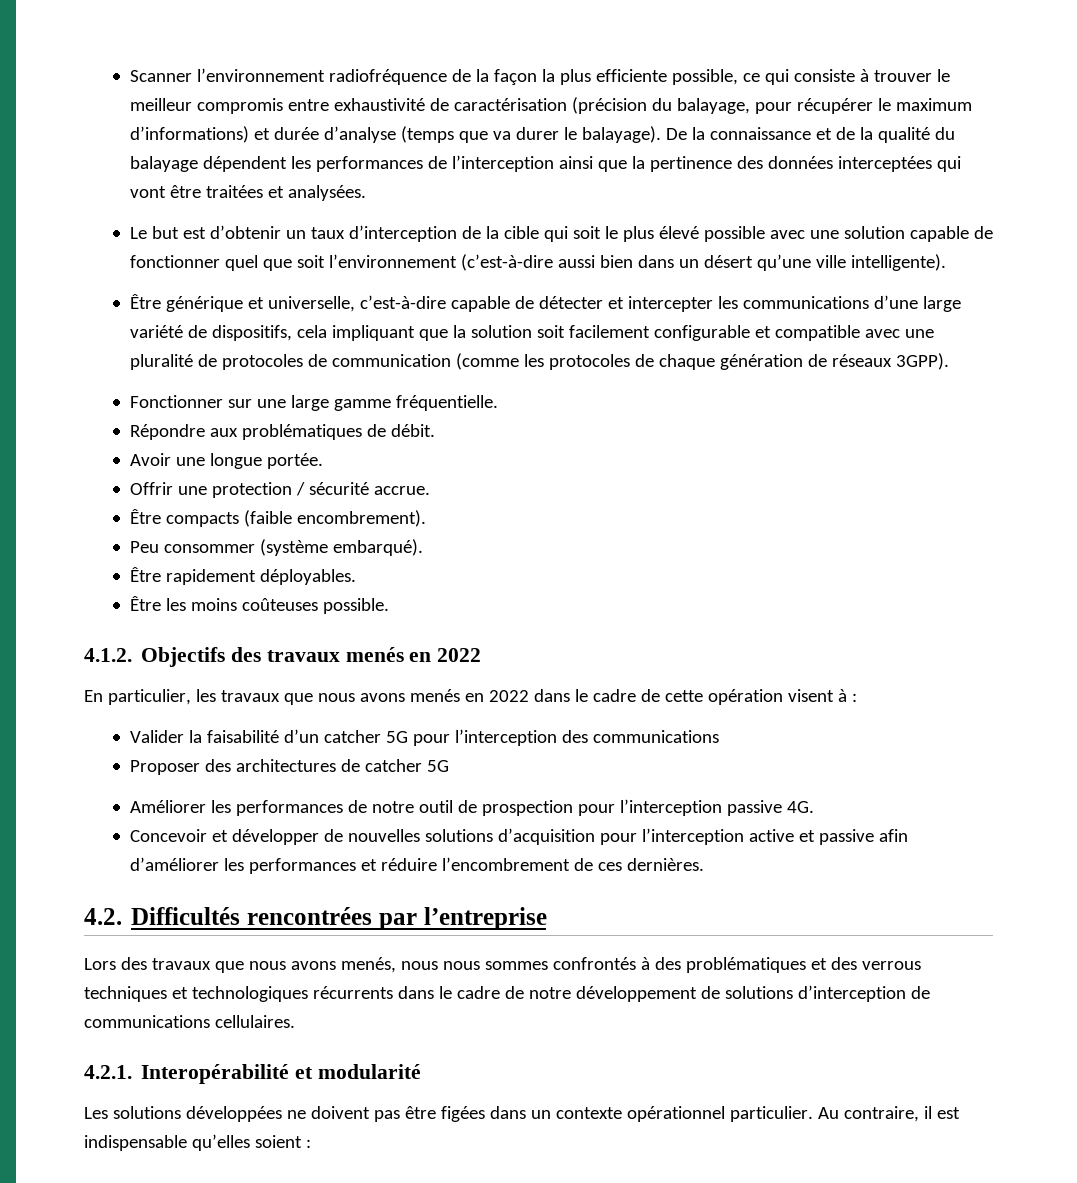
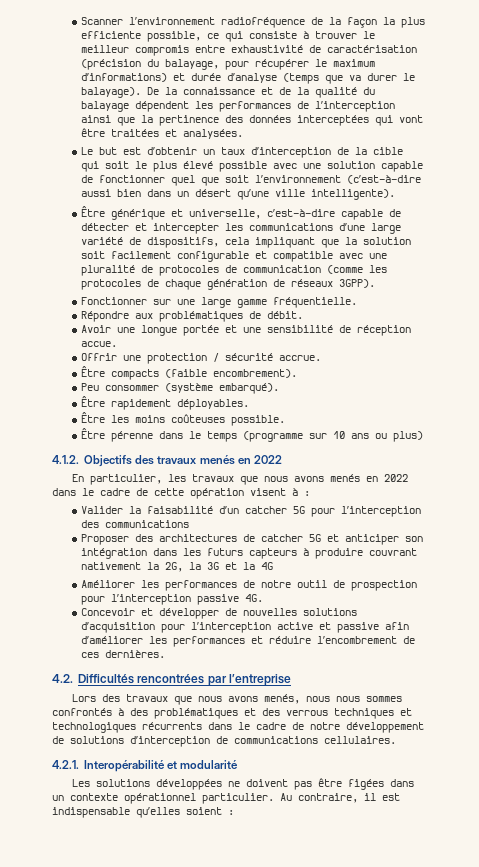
- Avoir une longue portée.
+ Avoir une longue portée et une sensibilité de réception accue.
+ Être pérenne dans le temps (programme sur 10 ans ou plus)
- Proposer des architectures de catcher 5G
+ Proposer des architectures de catcher 5G et anticiper son intégration dans les futurs capteurs à produire couvrant nativement la 2G, la 3G et la 4G

